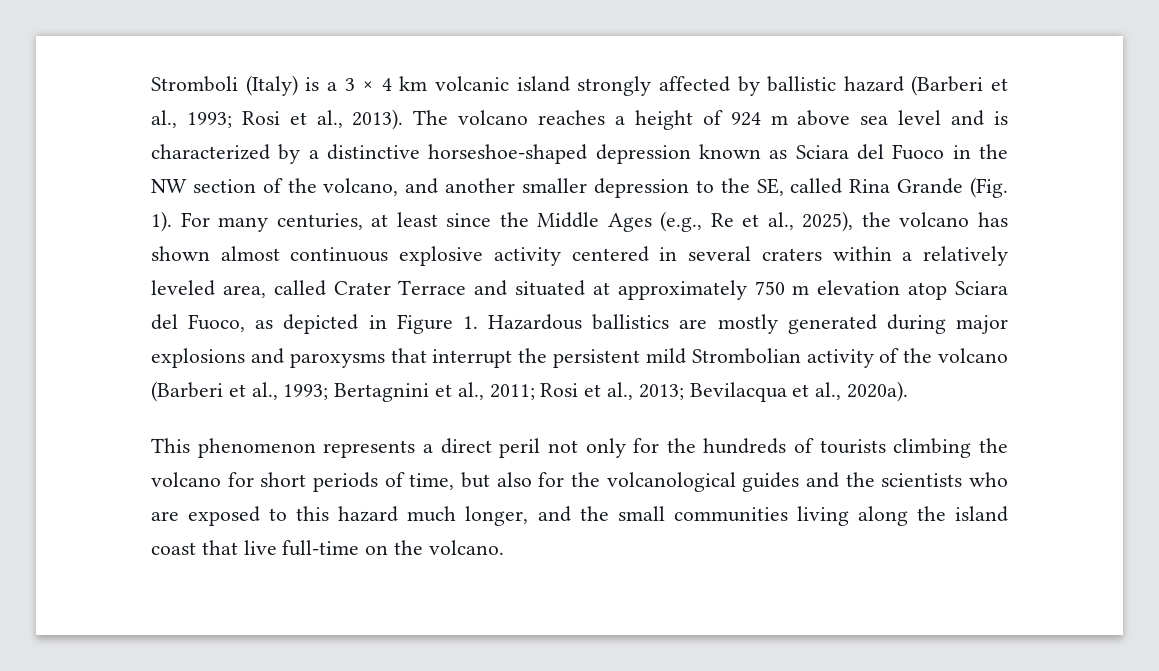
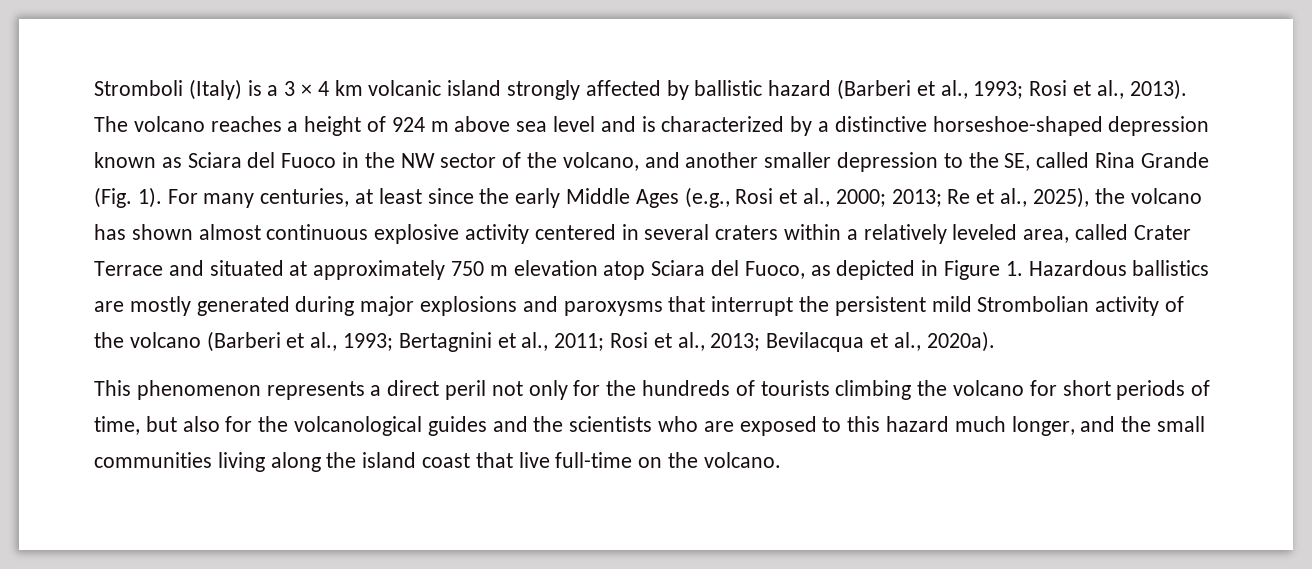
- The volcano reaches a height of 924 m above sea level and is characterized by a distinctive horseshoe-shaped depression known as Sciara del Fuoco in the NW section of the volcano, and another smaller depression to the SE, called Rina Grande (Fig. 1).
+ The volcano reaches a height of 924 m above sea level and is characterized by a distinctive horseshoe-shaped depression known as Sciara del Fuoco in the NW sector of the volcano, and another smaller depression to the SE, called Rina Grande (Fig. 1).
- For many centuries, at least since the Middle Ages (e.g., Re et al., 2025), the volcano has shown almost continuous explosive activity centered in several craters within a relatively leveled area, called Crater Terrace and situated at approximately 750 m elevation atop Sciara del Fuoco, as depicted in Figure 1. Hazardous ballistics are mostly generated during major explosions and paroxysms that interrupt the persistent mild Strombolian activity of the volcano (Barberi et al., 1993;
+ For many centuries, at least since the early Middle Ages (e.g., Rosi et al., 2000; 2013; Re et al., 2025), the volcano has shown almost continuous explosive activity centered in several craters within a relatively leveled area, called Crater Terrace and situated at approximately 750 m elevation atop Sciara del Fuoco, as depicted in Figure 1. Hazardous ballistics are mostly generated during major explosions and paroxysms that interrupt the persistent mild Strombolian activity of the volcano (Barberi et al., 1993;

